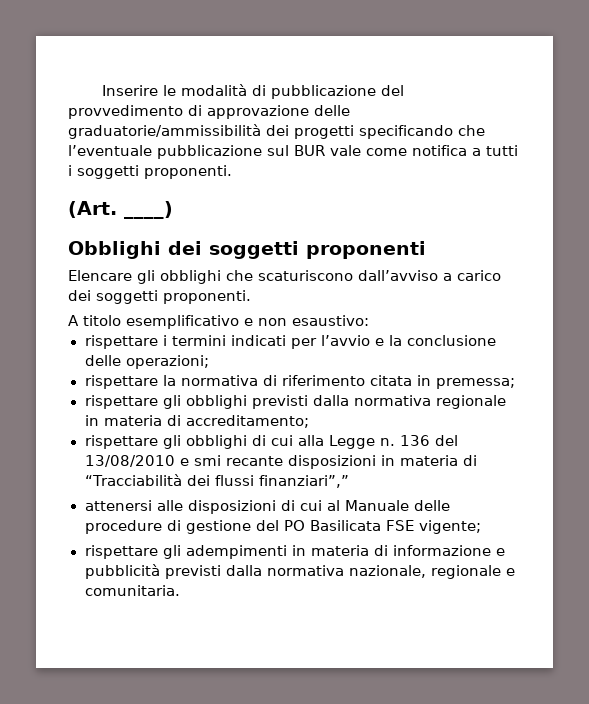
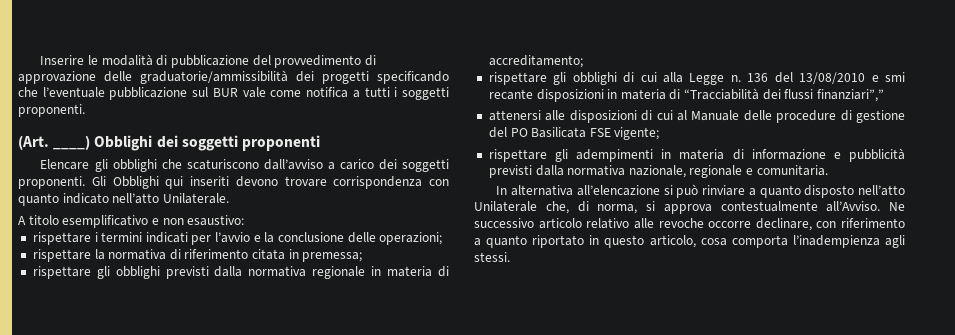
- (Art. ____)
- Obblighi dei soggetti proponenti
+ (Art. ____) Obblighi dei soggetti proponenti
+ Gli Obblighi qui inseriti devono trovare corrispondenza con quanto indicato nell’atto Unilaterale.
+ In alternativa all’elencazione si può rinviare a quanto disposto nell’atto Unilaterale che, di norma, si approva contestualmente all’Avviso. Ne successivo articolo relativo alle revoche occorre declinare, con riferimento a quanto riportato in questo articolo, cosa comporta l’inadempienza agli stessi.

